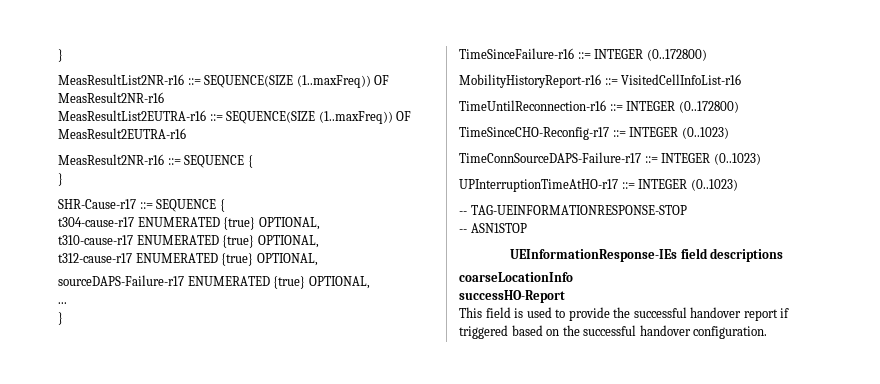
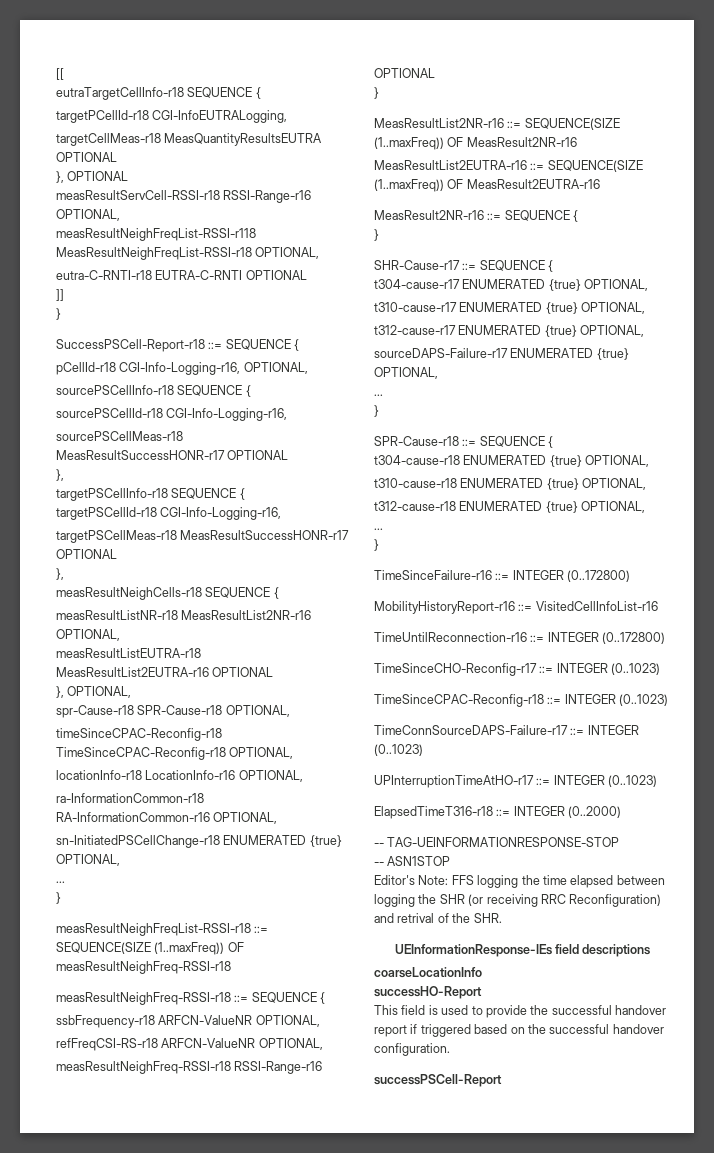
+ [[
+ eutraTargetCellInfo-r18 SEQUENCE {
+ targetPCellId-r18 CGI-InfoEUTRALogging,
+ targetCellMeas-r18 MeasQuantityResultsEUTRA OPTIONAL
+ }, OPTIONAL
+ measResultServCell-RSSI-r18 RSSI-Range-r16 OPTIONAL,
+ measResultNeighFreqList-RSSI-r118 MeasResultNeighFreqList-RSSI-r18 OPTIONAL,
+ eutra-C-RNTI-r18 EUTRA-C-RNTI OPTIONAL
+ ]]
+ }
+ SuccessPSCell-Report-r18 ::= SEQUENCE {
+ pCellId-r18 CGI-Info-Logging-r16, OPTIONAL,
+ sourcePSCellInfo-r18 SEQUENCE {
+ sourcePSCellId-r18 CGI-Info-Logging-r16,
+ sourcePSCellMeas-r18 MeasResultSuccessHONR-r17 OPTIONAL
+ },
+ targetPSCellInfo-r18 SEQUENCE {
+ targetPSCellId-r18 CGI-Info-Logging-r16,
+ targetPSCellMeas-r18 MeasResultSuccessHONR-r17 OPTIONAL
+ },
+ measResultNeighCells-r18 SEQUENCE {
+ measResultListNR-r18 MeasResultList2NR-r16 OPTIONAL,
+ measResultListEUTRA-r18 MeasResultList2EUTRA-r16 OPTIONAL
+ }, OPTIONAL,
+ spr-Cause-r18 SPR-Cause-r18 OPTIONAL,
+ timeSinceCPAC-Reconfig-r18 TimeSinceCPAC-Reconfig-r18 OPTIONAL,
+ locationInfo-r18 LocationInfo-r16 OPTIONAL,
+ ra-InformationCommon-r18 RA-InformationCommon-r16 OPTIONAL,
+ sn-InitiatedPSCellChange-r18 ENUMERATED {true} OPTIONAL,
+ ...
+ }
+ measResultNeighFreqList-RSSI-r18 ::= SEQUENCE(SIZE (1..maxFreq)) OF measResultNeighFreq-RSSI-r18
+ measResultNeighFreq-RSSI-r18 ::= SEQUENCE {
+ ssbFrequency-r18 ARFCN-ValueNR OPTIONAL,
+ refFreqCSI-RS-r18 ARFCN-ValueNR OPTIONAL,
+ measResultNeighFreq-RSSI-r18 RSSI-Range-r16 OPTIONAL
+ SPR-Cause-r18 ::= SEQUENCE {
+ t304-cause-r18 ENUMERATED {true} OPTIONAL,
+ t310-cause-r18 ENUMERATED {true} OPTIONAL,
+ t312-cause-r18 ENUMERATED {true} OPTIONAL,
+ ...
+ }
+ TimeSinceCPAC-Reconfig-r18 ::= INTEGER (0..1023)
+ ElapsedTimeT316-r18 ::= INTEGER (0..2000)
+ Editor's Note: FFS logging the time elapsed between logging the SHR (or receiving RRC Reconfiguration) and retrival of the SHR.
+ successPSCell-Report

